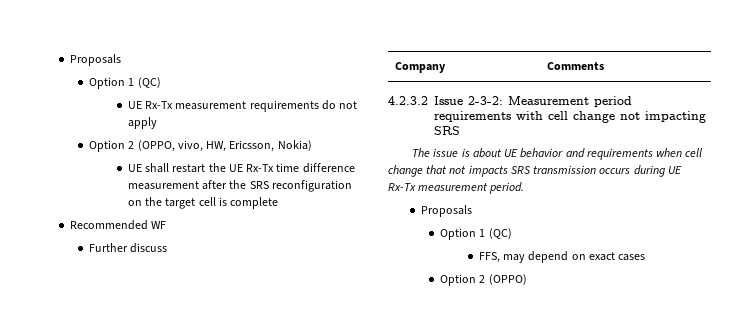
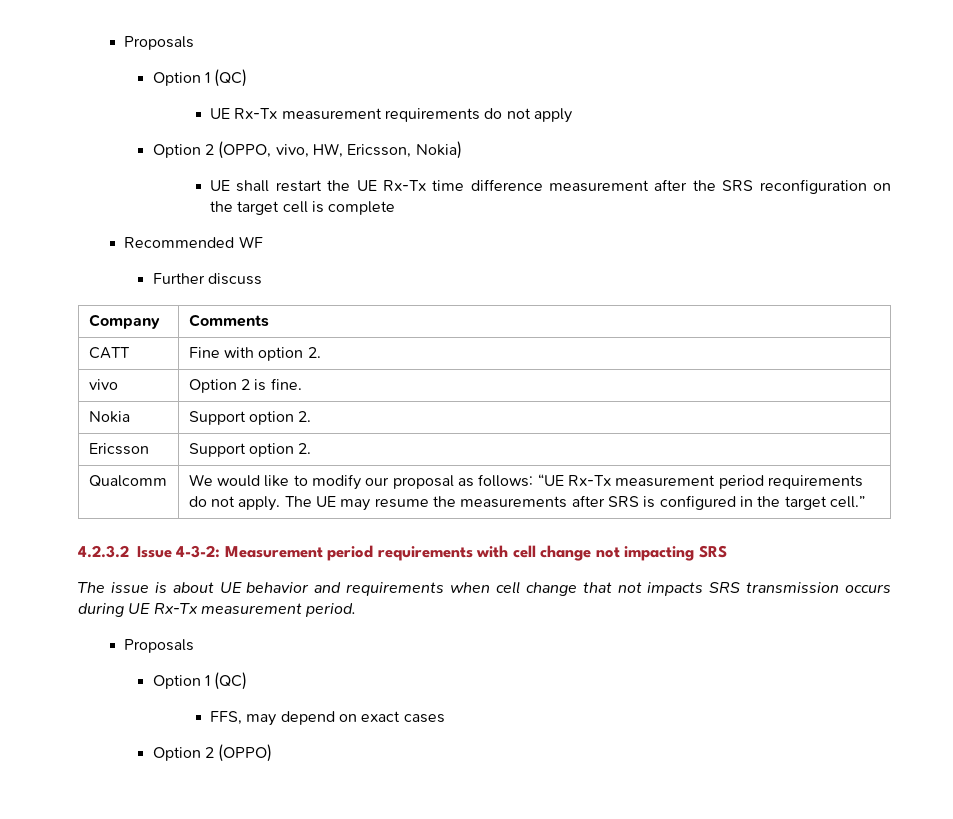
+ CATT | Fine with option 2.
+ vivo | Option 2 is fine.
+ Nokia | Support option 2.
+ Ericsson | Support option 2.
+ Qualcomm | We would like to modify our proposal as follows: “UE Rx-Tx measurement period requirements do not apply. The UE may resume the measurements after SRS is configured in the target cell.”
- 4.2.3.2 Issue 2-3-2: Measurement period requirements with cell change not impacting SRS
+ 4.2.3.2 Issue 4-3-2: Measurement period requirements with cell change not impacting SRS

